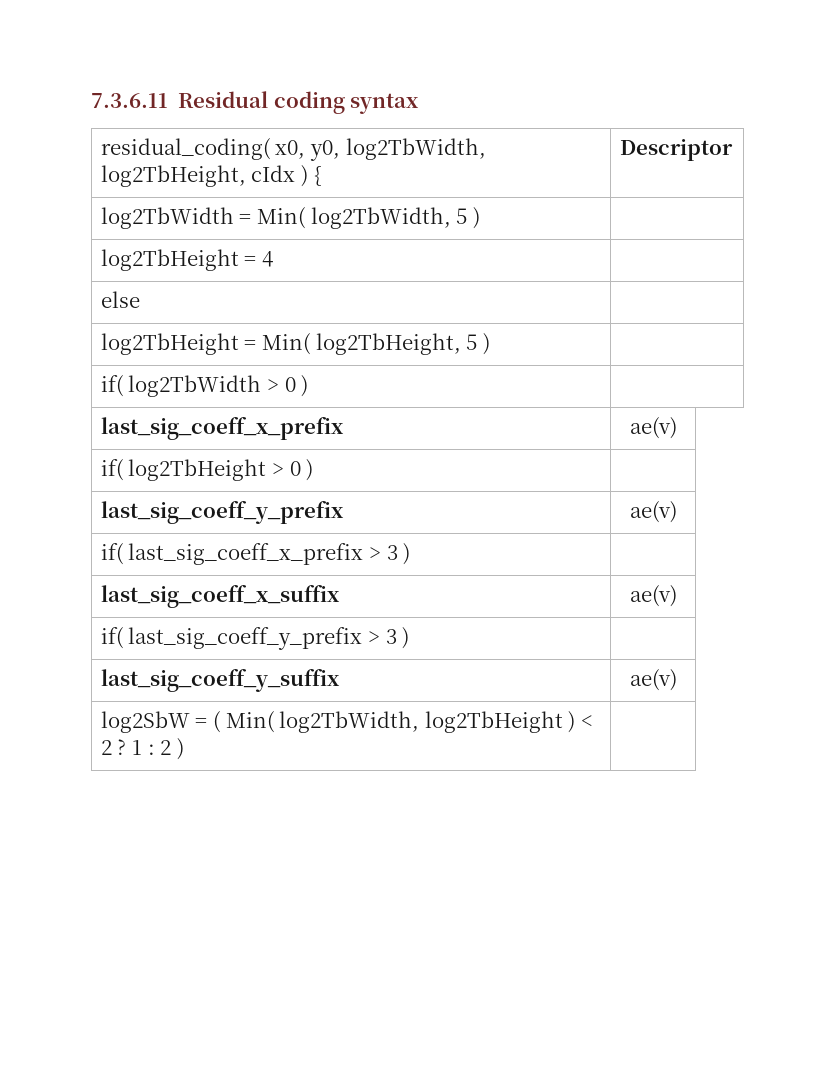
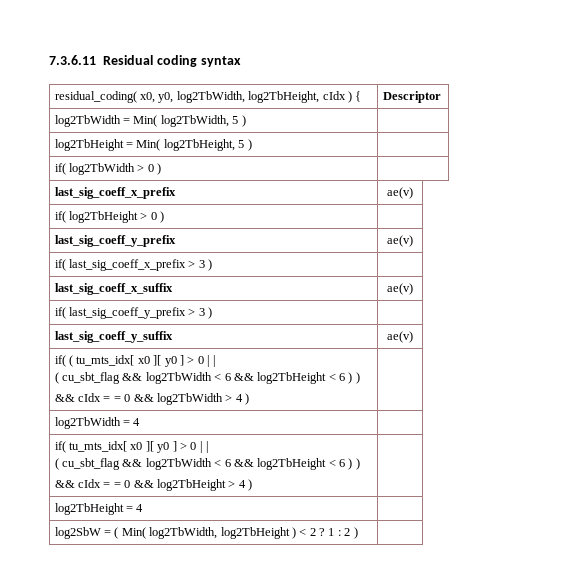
- log2TbHeight = 4 |
- else |
+ if( ( tu_mts_idx[ x0 ][ y0 ] > 0 | |
+ ( cu_sbt_flag && log2TbWidth < 6 && log2TbHeight < 6 ) )
+ && cIdx = = 0 && log2TbWidth > 4 ) |
+ log2TbWidth = 4 |
+ if( tu_mts_idx[ x0 ][ y0 ] > 0 | |
+ ( cu_sbt_flag && log2TbWidth < 6 && log2TbHeight < 6 ) )
+ && cIdx = = 0 && log2TbHeight > 4 ) |
+ log2TbHeight = 4 |

